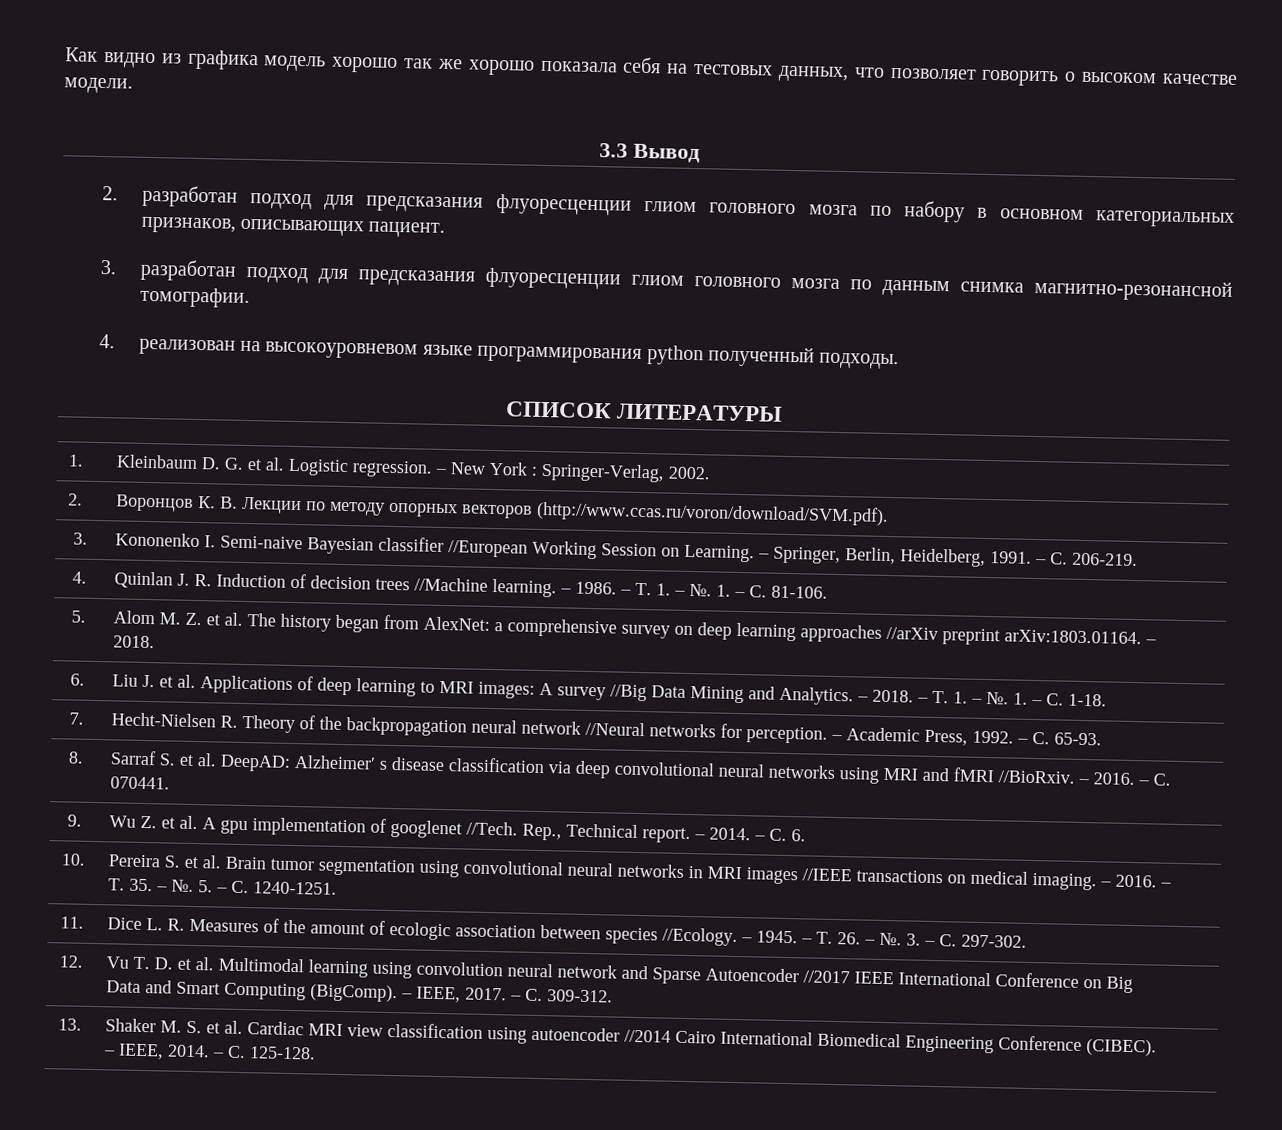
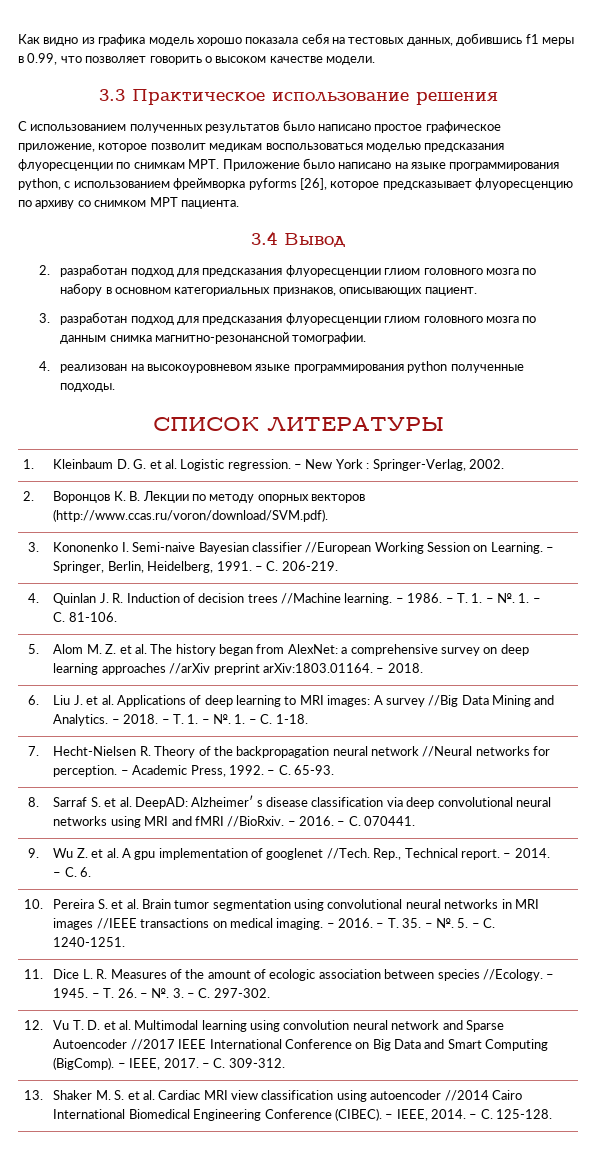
- Как видно из графика модель хорошо так же хорошо показала себя на тестовых данных, что позволяет говорить о высоком качестве модели.
+ Как видно из графика модель хорошо показала себя на тестовых данных, добившись f1 меры в 0.99, что позволяет говорить о высоком качестве модели.
- 3.3 Вывод
+ 3.3 Практическое использование решения
+ С использованием полученных результатов было написано простое графическое приложение, которое позволит медикам воспользоваться моделью предсказания флуоресценции по снимкам МРТ. Приложение было написано на языке программирования python, с использованием фреймворка pyforms [26], которое предсказывает флуоресценцию по архиву со снимком МРТ пациента.
+ 3.4 Вывод
- 4. реализован на высокоуровневом языке программирования python полученный подходы.
+ 4. реализован на высокоуровневом языке программирования python полученные подходы.

